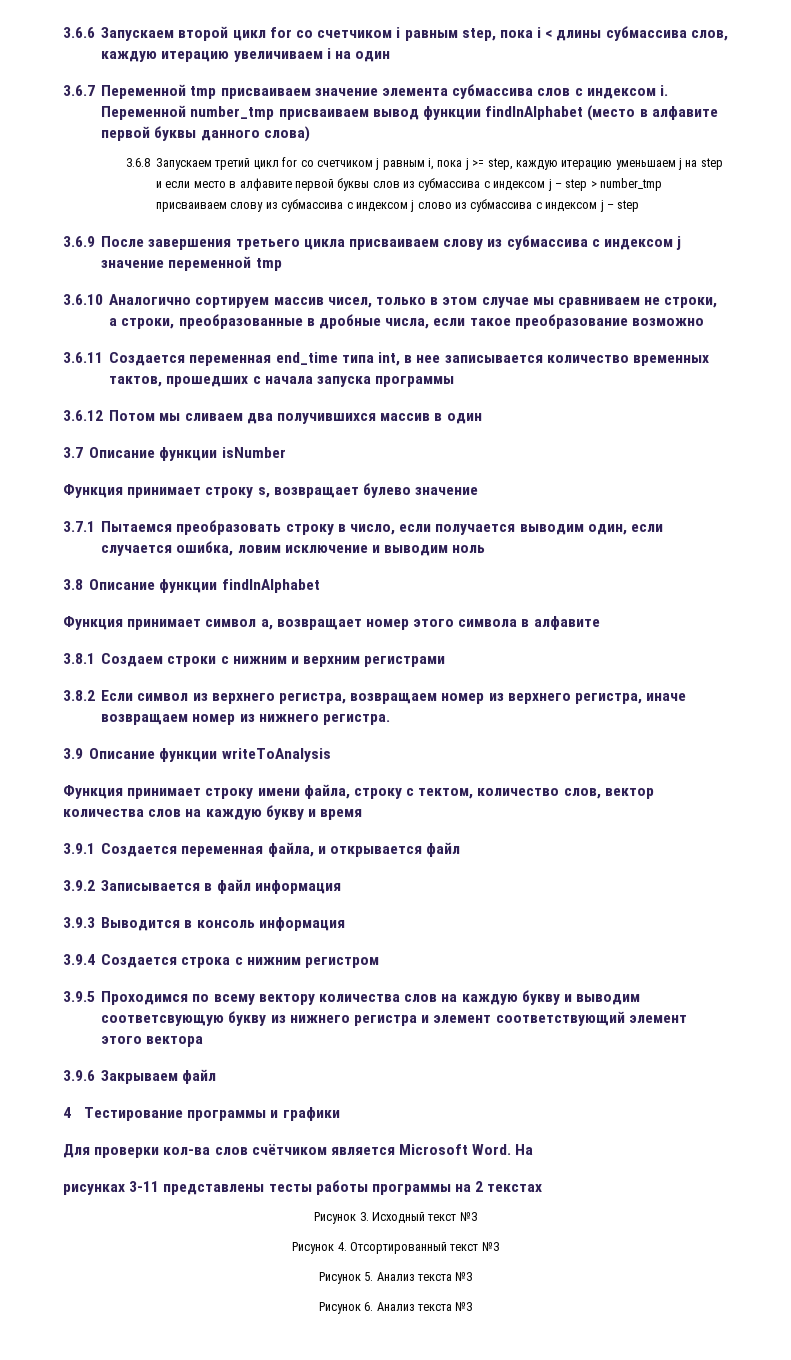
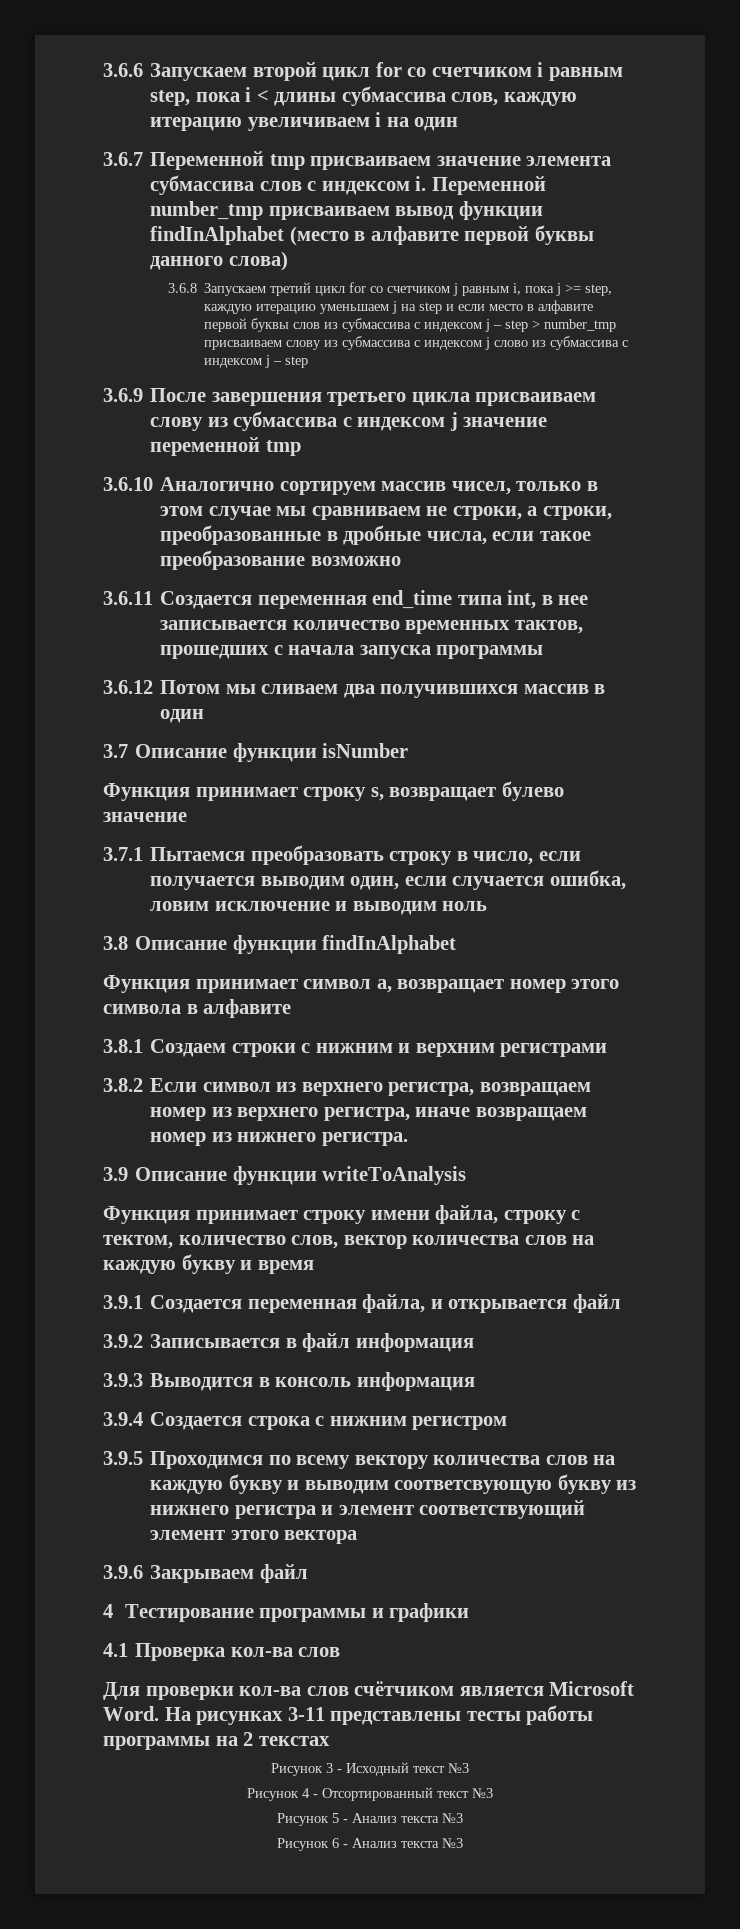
+ 4.1 Проверка кол-ва слов
- На
- рисунках 3-11 представлены тесты работы программы на 2 текстах
+ На рисунках 3-11 представлены тесты работы программы на 2 текстах
- Рисунок 3. Исходный текст №3
+ Рисунок 3 - Исходный текст №3
- Рисунок 4. Отсортированный текст №3
+ Рисунок 4 - Отсортированный текст №3
- Рисунок 5. Анализ текста №3
+ Рисунок 5 - Анализ текста №3
- Рисунок 6. Анализ текста №3
+ Рисунок 6 - Анализ текста №3

